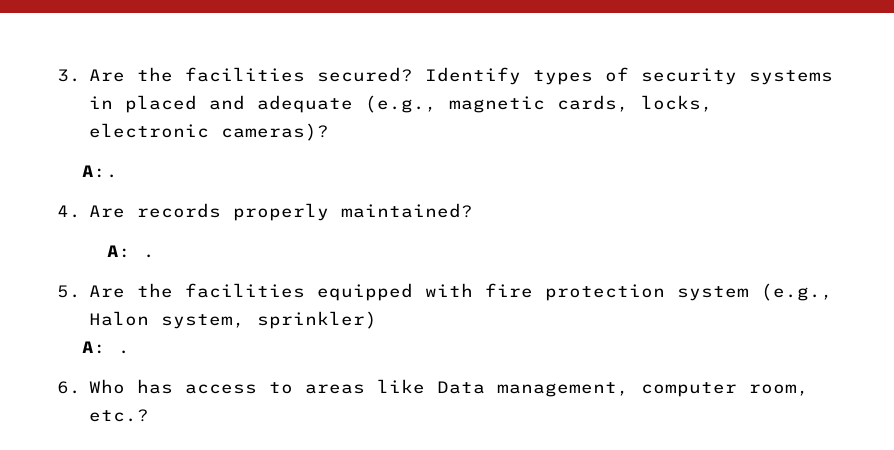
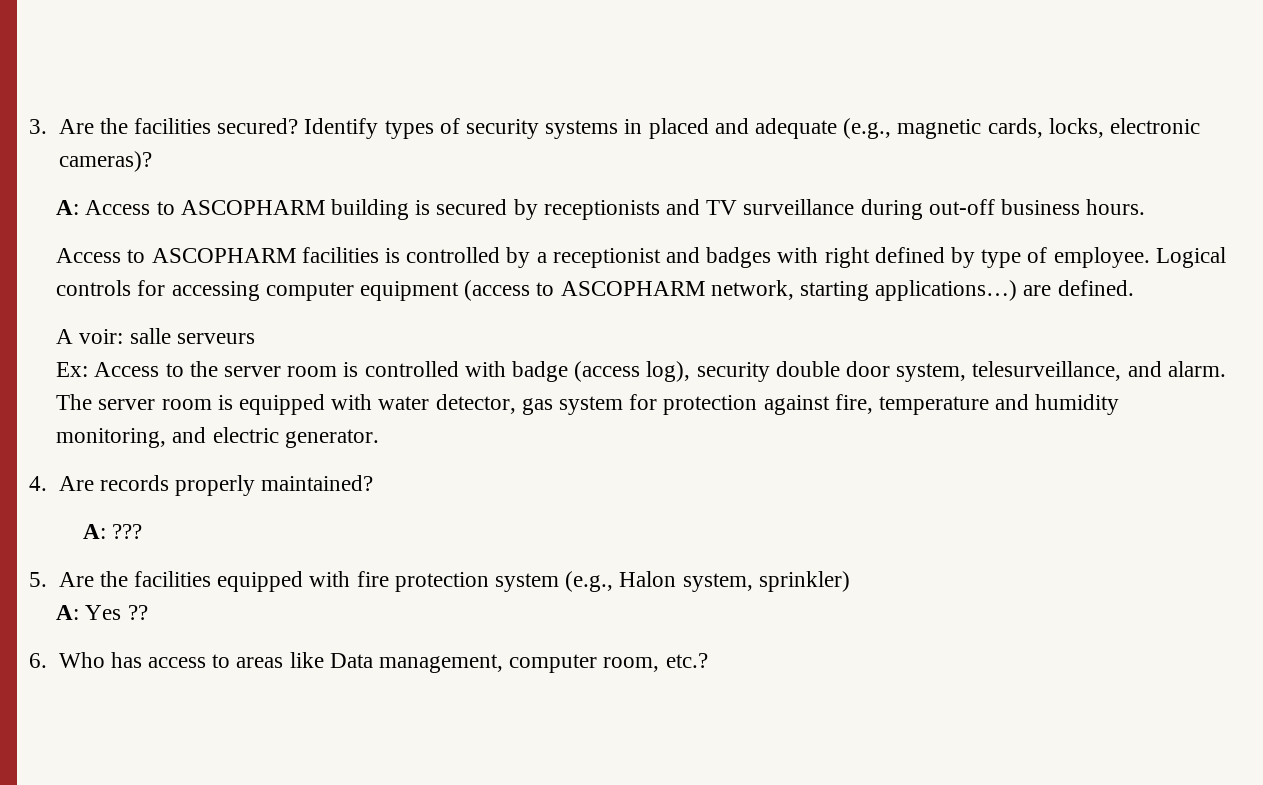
- A:.
+ A: Access to ASCOPHARM building is secured by receptionists and TV surveillance during out-off business hours.
+ Access to ASCOPHARM facilities is controlled by a receptionist and badges with right defined by type of employee. Logical controls for accessing computer equipment (access to ASCOPHARM network, starting applications…) are defined.
+ A voir: salle serveurs
+ Ex: Access to the server room is controlled with badge (access log), security double door system, telesurveillance, and alarm. The server room is equipped with water detector, gas system for protection against fire, temperature and humidity monitoring, and electric generator.
  4. Are records properly maintained?
- A: .
+ A: ???
  5. Are the facilities equipped with fire protection system (e.g., Halon system, sprinkler)
- A: .
+ A: Yes ??

